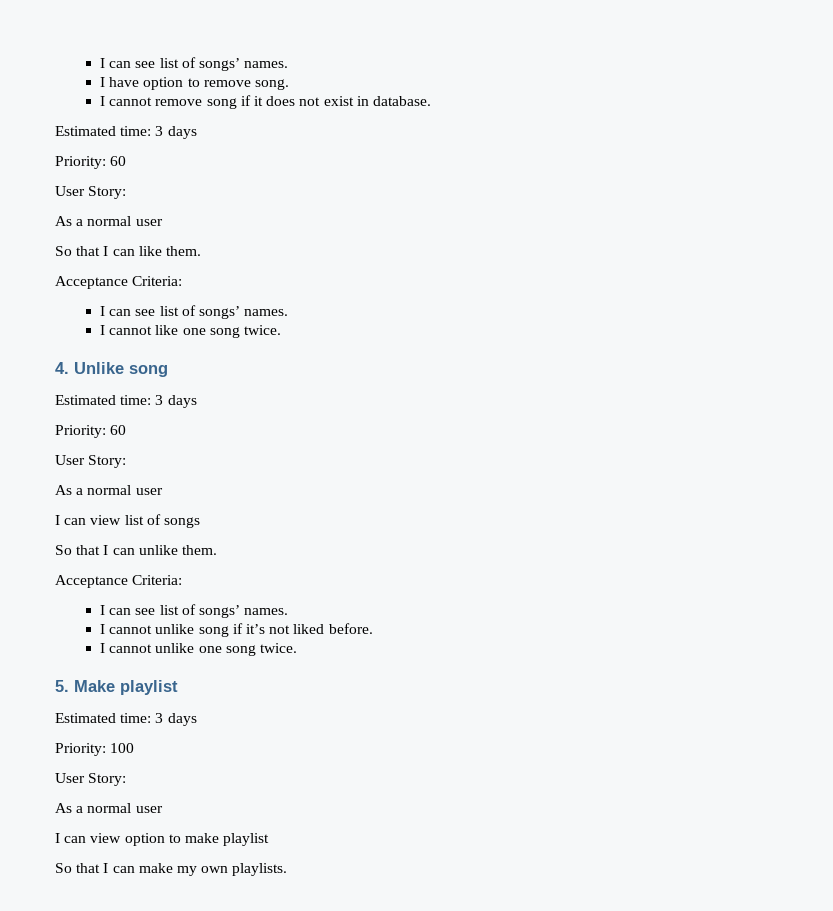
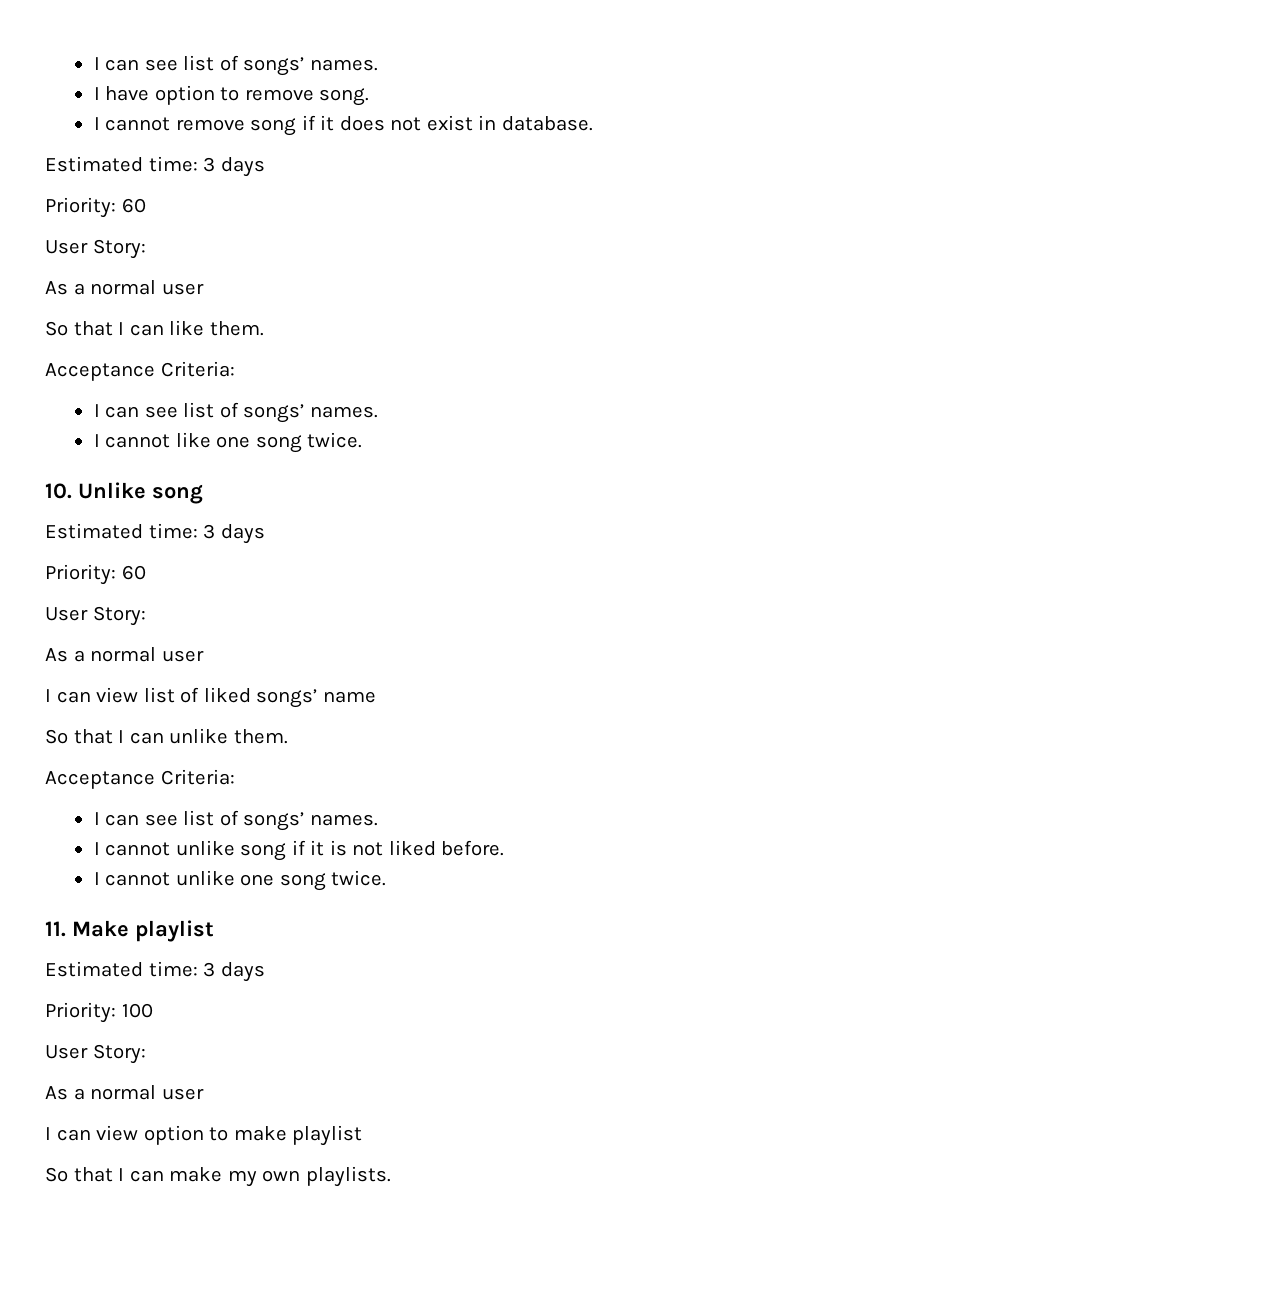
- 4. Unlike song
+ 10. Unlike song
- I can view list of songs
+ I can view list of liked songs’ name
- I cannot unlike song if it’s not liked before.
+ I cannot unlike song if it is not liked before.
- 5. Make playlist
+ 11. Make playlist

